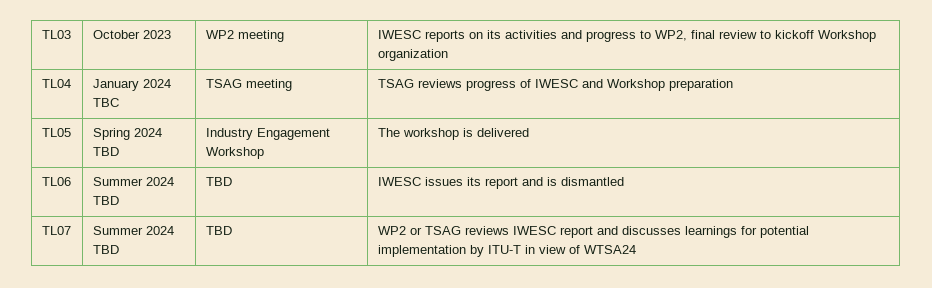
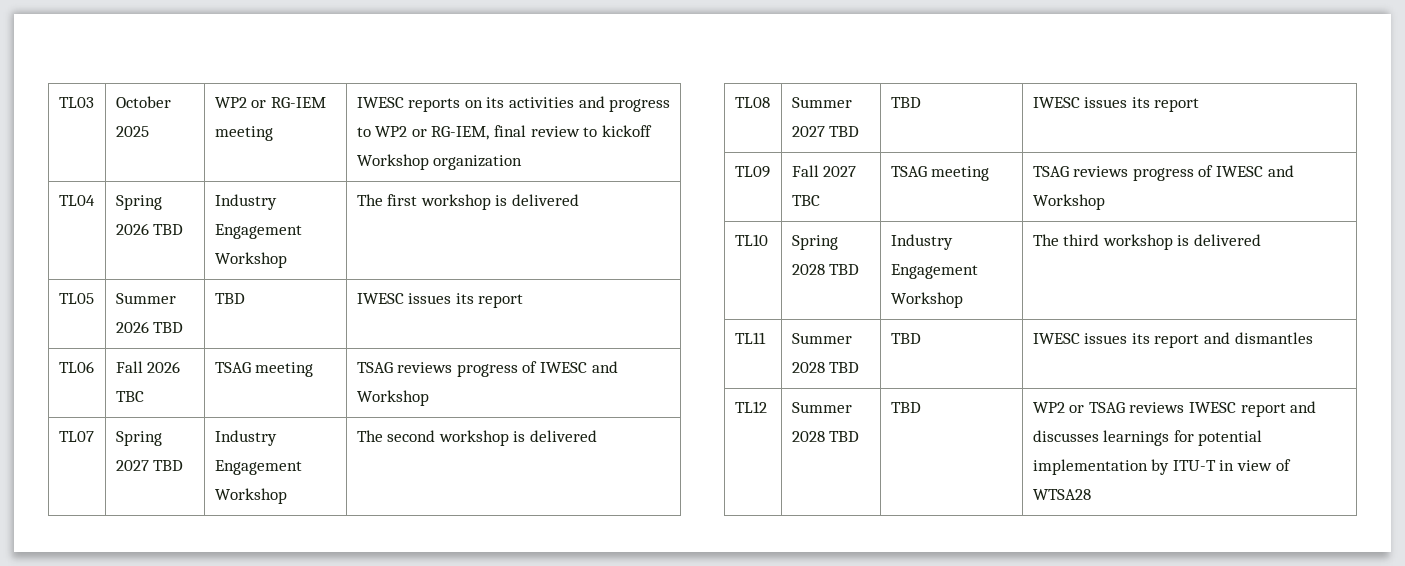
- TL03 | October 2023 | WP2 meeting | IWESC reports on its activities and progress to WP2, final review to kickoff Workshop organization
+ TL03 | October 2025 | WP2 or RG-IEM meeting | IWESC reports on its activities and progress to WP2 or RG-IEM, final review to kickoff Workshop organization
- TL04 | January 2024 TBC | TSAG meeting | TSAG reviews progress of IWESC and Workshop preparation
- TL05 | Spring 2024 TBD | Industry Engagement Workshop | The workshop is delivered
- TL06 | Summer 2024 TBD | TBD | IWESC issues its report and is dismantled
- TL07 | Summer 2024 TBD | TBD | WP2 or TSAG reviews IWESC report and discusses learnings for potential implementation by ITU-T in view of WTSA24
+ TL04 | Spring 2026 TBD | Industry Engagement Workshop | The first workshop is delivered
+ TL05 | Summer 2026 TBD | TBD | IWESC issues its report
+ TL06 | Fall 2026 TBC | TSAG meeting | TSAG reviews progress of IWESC and Workshop
+ TL07 | Spring 2027 TBD | Industry Engagement Workshop | The second workshop is delivered
+ TL08 | Summer 2027 TBD | TBD | IWESC issues its report
+ TL09 | Fall 2027 TBC | TSAG meeting | TSAG reviews progress of IWESC and Workshop
+ TL10 | Spring 2028 TBD | Industry Engagement Workshop | The third workshop is delivered
+ TL11 | Summer 2028 TBD | TBD | IWESC issues its report and dismantles
+ TL12 | Summer 2028 TBD | TBD | WP2 or TSAG reviews IWESC report and discusses learnings for potential implementation by ITU-T in view of WTSA28

